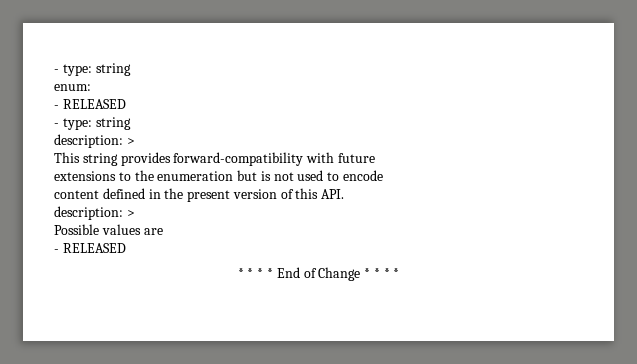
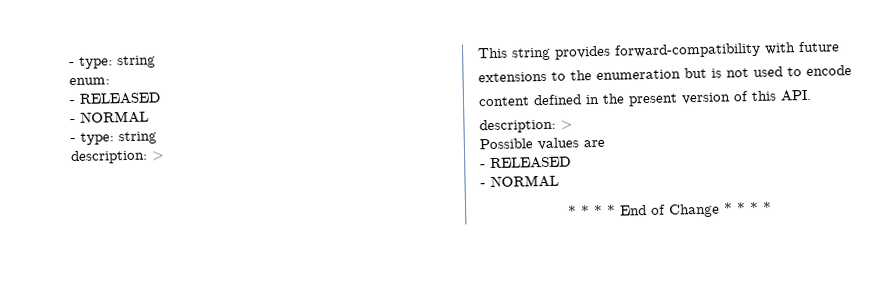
  enum:
  - RELEASED
+ - NORMAL
  Possible values are
  - RELEASED
+ - NORMAL

